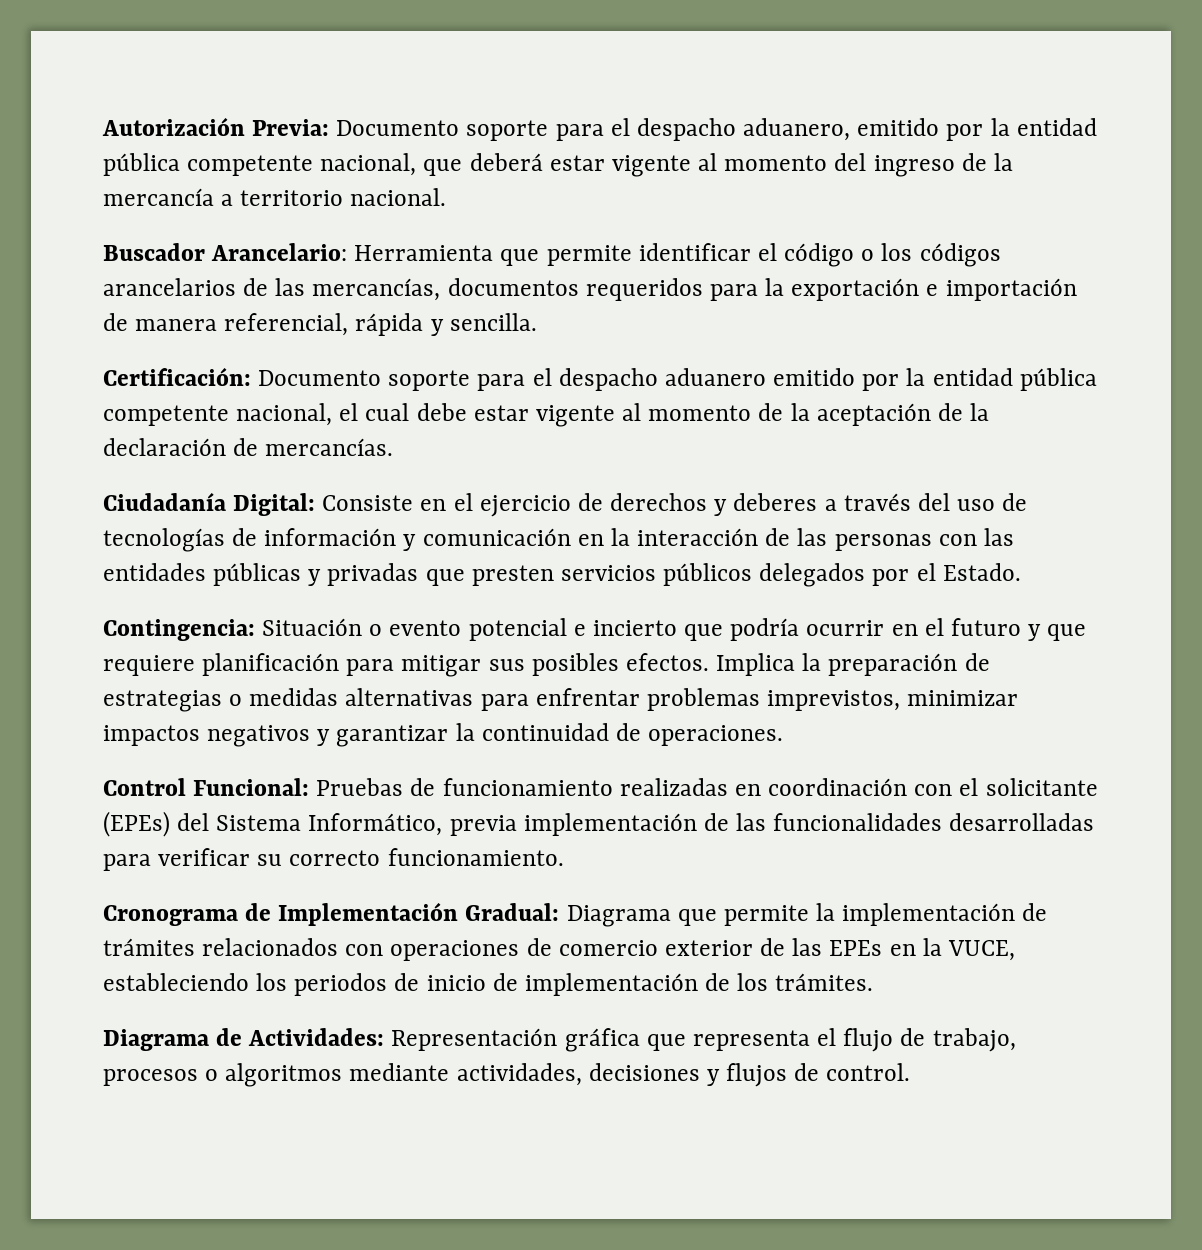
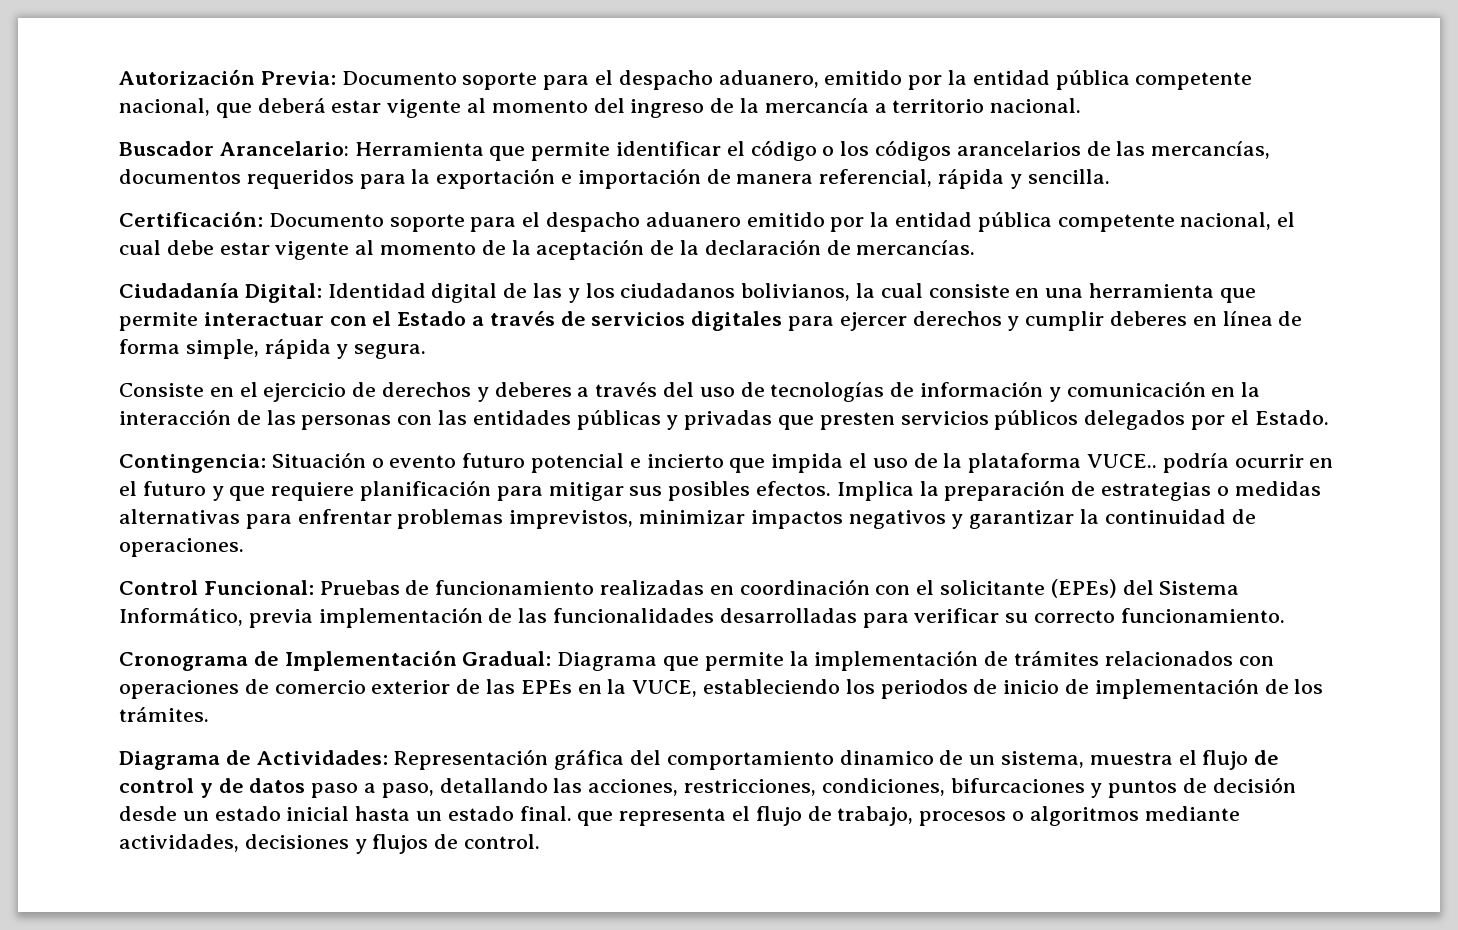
- Ciudadanía Digital: Consiste en el ejercicio de derechos y deberes a través del uso de tecnologías de información y comunicación en la interacción de las personas con las entidades públicas y privadas que presten servicios públicos delegados por el Estado.
+ Ciudadanía Digital: Identidad digital de las y los ciudadanos bolivianos, la cual consiste en una herramienta que permite interactuar con el Estado a través de servicios digitales para ejercer derechos y cumplir deberes en línea de forma simple, rápida y segura.
+ Consiste en el ejercicio de derechos y deberes a través del uso de tecnologías de información y comunicación en la interacción de las personas con las entidades públicas y privadas que presten servicios públicos delegados por el Estado.
- Contingencia: Situación o evento potencial e incierto que podría ocurrir en el futuro y que requiere planificación para mitigar sus posibles efectos.
+ Contingencia: Situación o evento futuro potencial e incierto que impida el uso de la plataforma VUCE.. podría ocurrir en el futuro y que requiere planificación para mitigar sus posibles efectos.
- Diagrama de Actividades: Representación gráfica que representa el flujo de trabajo, procesos o algoritmos mediante actividades, decisiones y flujos de control.
+ Diagrama de Actividades: Representación gráfica del comportamiento dinamico de un sistema, muestra el flujo de control y de datos paso a paso, detallando las acciones, restricciones, condiciones, bifurcaciones y puntos de decisión desde un estado inicial hasta un estado final. que representa el flujo de trabajo, procesos o algoritmos mediante actividades, decisiones y flujos de control.

